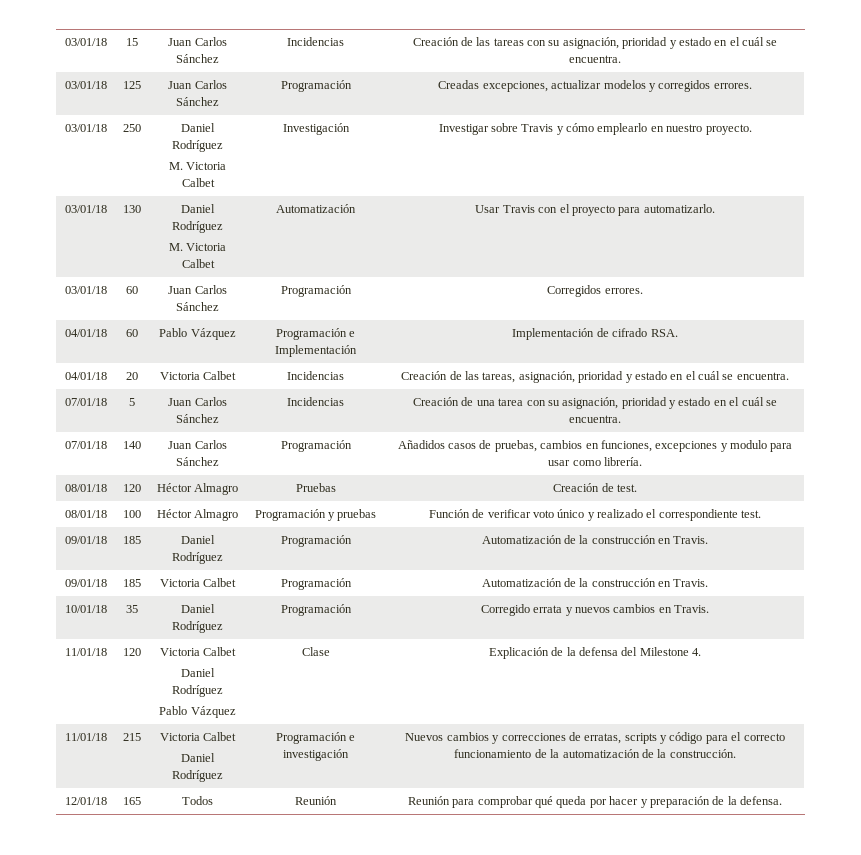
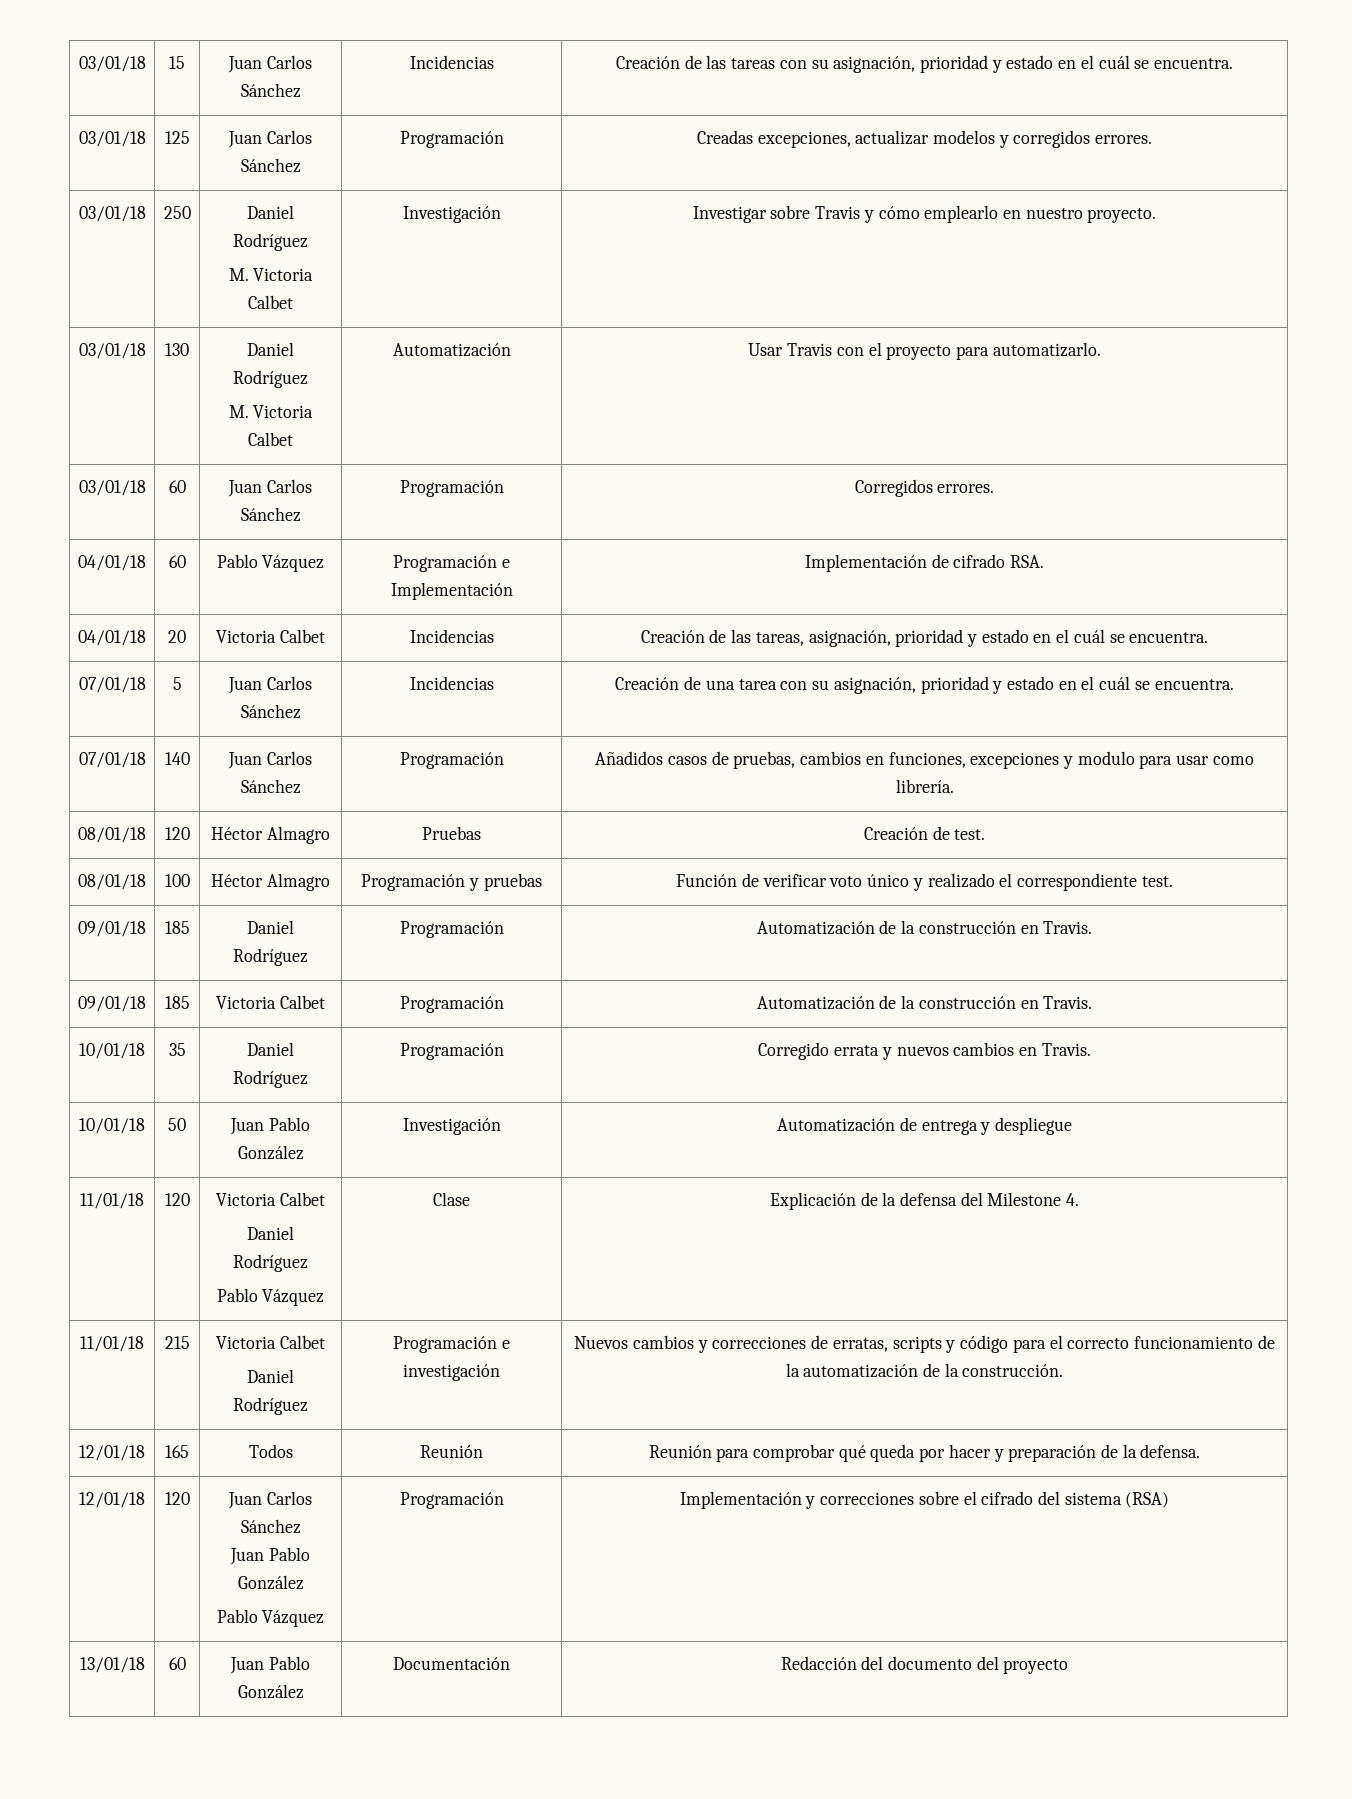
+ 10/01/18 | 50 | Juan Pablo González | Investigación | Automatización de entrega y despliegue
+ 12/01/18 | 120 | Juan Carlos Sánchez
+ Juan Pablo González
+ Pablo Vázquez | Programación | Implementación y correcciones sobre el cifrado del sistema (RSA)
+ 13/01/18 | 60 | Juan Pablo González | Documentación | Redacción del documento del proyecto

